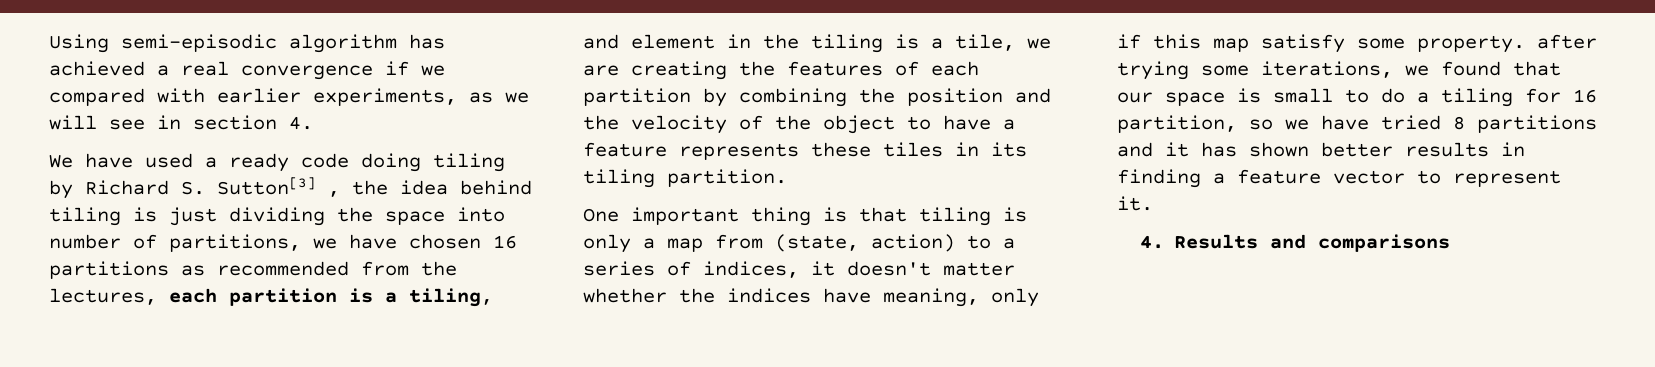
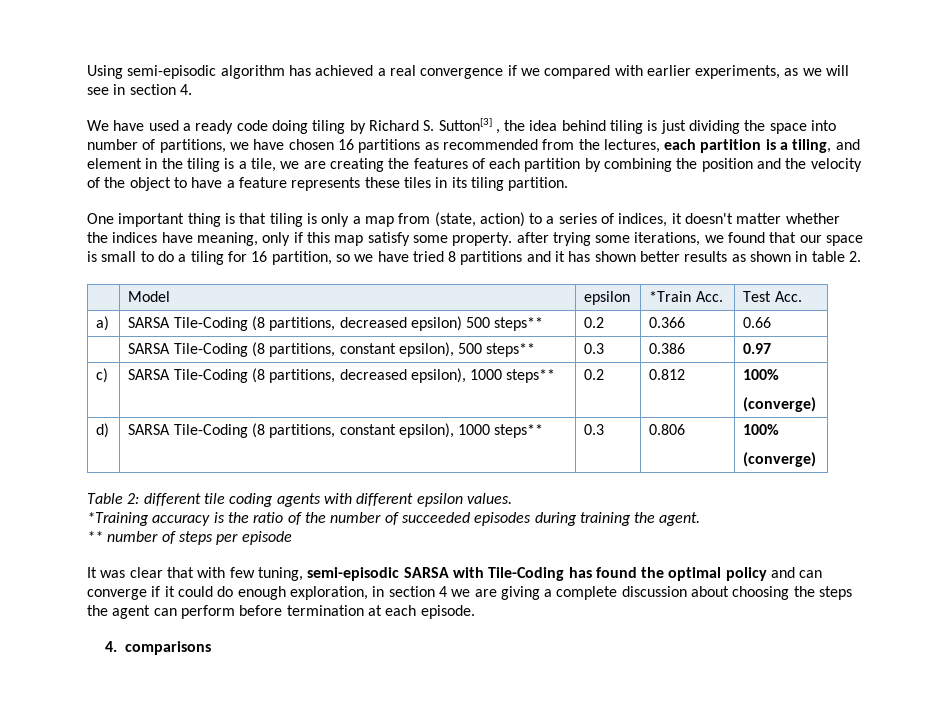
- One important thing is that tiling is only a map from (state, action) to a series of indices, it doesn't matter whether the indices have meaning, only if this map satisfy some property. after trying some iterations, we found that our space is small to do a tiling for 16 partition, so we have tried 8 partitions and it has shown better results in finding a feature vector to represent it.
- 4. Results and comparisons
+ One important thing is that tiling is only a map from (state, action) to a series of indices, it doesn't matter whether the indices have meaning, only if this map satisfy some property. after trying some iterations, we found that our space is small to do a tiling for 16 partition, so we have tried 8 partitions and it has shown better results as shown in table 2.
+ | Model | epsilon | *Train Acc. | Test Acc.
+ a) | SARSA Tile-Coding (8 partitions, decreased epsilon) 500 steps** | 0.2 | 0.366 | 0.66
+ | SARSA Tile-Coding (8 partitions, constant epsilon), 500 steps** | 0.3 | 0.386 | 0.97
+ c) | SARSA Tile-Coding (8 partitions, decreased epsilon), 1000 steps** | 0.2 | 0.812 | 100%
+ (converge)
+ d) | SARSA Tile-Coding (8 partitions, constant epsilon), 1000 steps** | 0.3 | 0.806 | 100%
+ (converge)
+ Table 2: different tile coding agents with different epsilon values.
+ *Training accuracy is the ratio of the number of succeeded episodes during training the agent.
+ ** number of steps per episode
+ It was clear that with few tuning, semi-episodic SARSA with Tile-Coding has found the optimal policy and can converge if it could do enough exploration, in section 4 we are giving a complete discussion about choosing the steps the agent can perform before termination at each episode.
+ 4. comparisons

